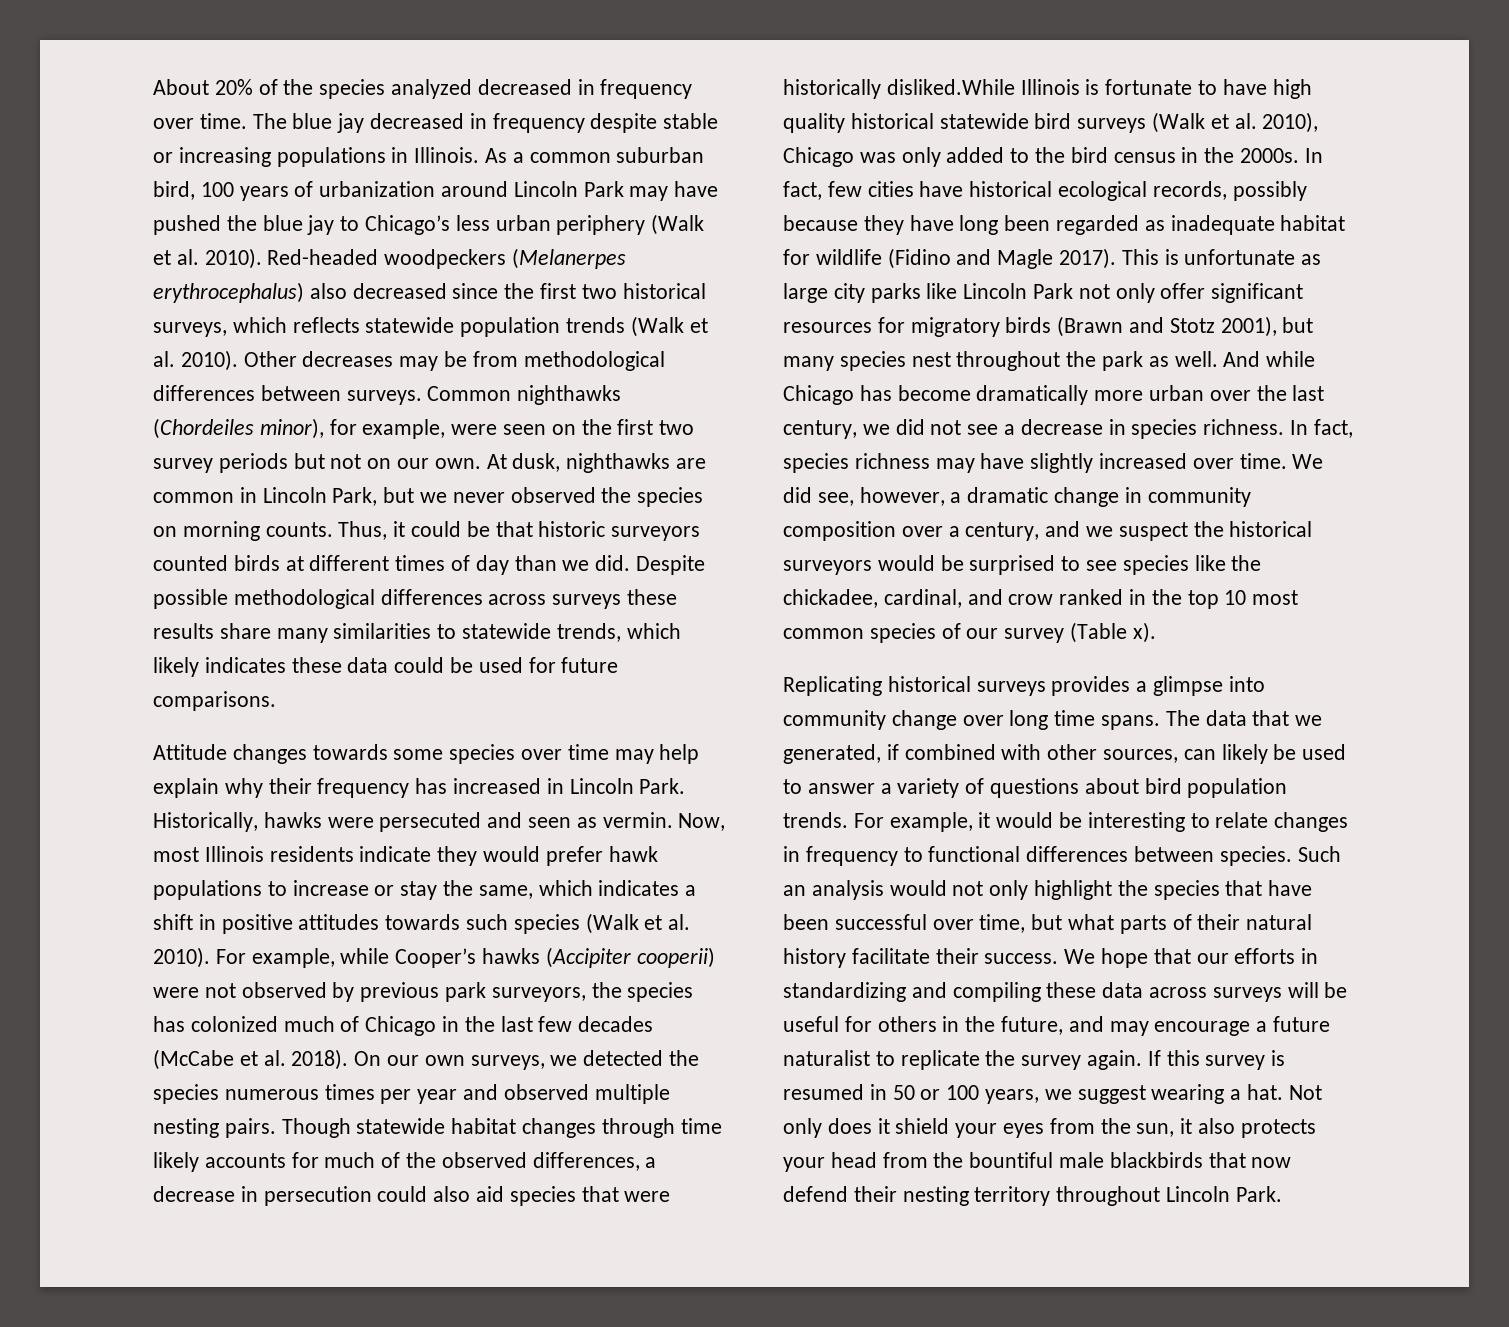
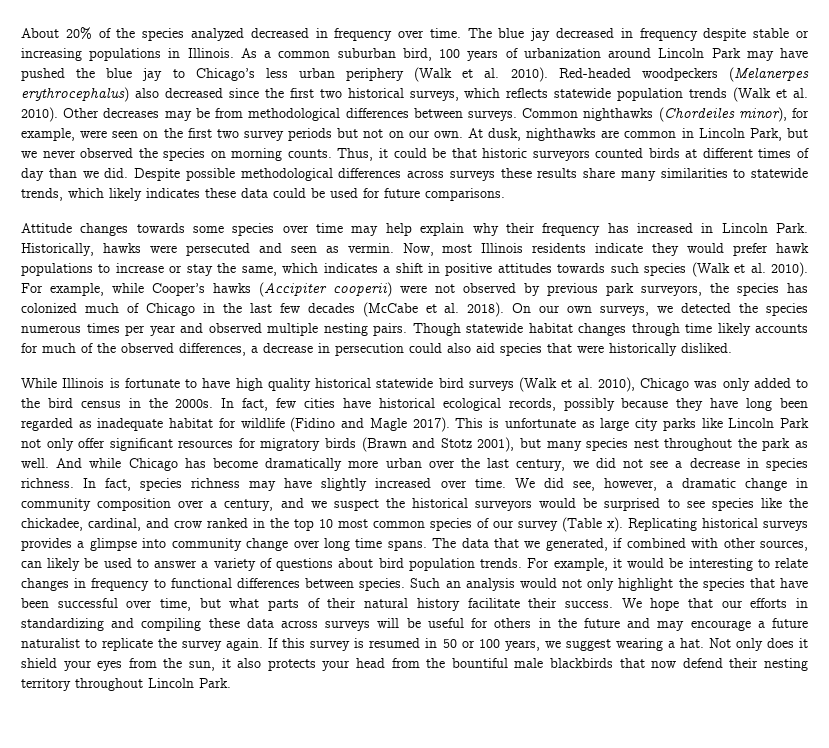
- Though statewide habitat changes through time likely accounts for much of the observed differences, a decrease in persecution could also aid species that were historically disliked.While Illinois is fortunate to have high quality historical statewide bird surveys (Walk et al. 2010), Chicago was only added to the bird census in the 2000s.
+ Though statewide habitat changes through time likely accounts for much of the observed differences, a decrease in persecution could also aid species that were historically disliked.
+ While Illinois is fortunate to have high quality historical statewide bird surveys (Walk et al. 2010), Chicago was only added to the bird census in the 2000s.
- We did see, however, a dramatic change in community composition over a century, and we suspect the historical surveyors would be surprised to see species like the chickadee, cardinal, and crow ranked in the top 10 most common species of our survey (Table x).
- Replicating historical surveys provides a glimpse into community change over long time spans.
+ We did see, however, a dramatic change in community composition over a century, and we suspect the historical surveyors would be surprised to see species like the chickadee, cardinal, and crow ranked in the top 10 most common species of our survey (Table x). Replicating historical surveys provides a glimpse into community change over long time spans.
- We hope that our efforts in standardizing and compiling these data across surveys will be useful for others in the future, and may encourage a future naturalist to replicate the survey again.
+ We hope that our efforts in standardizing and compiling these data across surveys will be useful for others in the future and may encourage a future naturalist to replicate the survey again.

